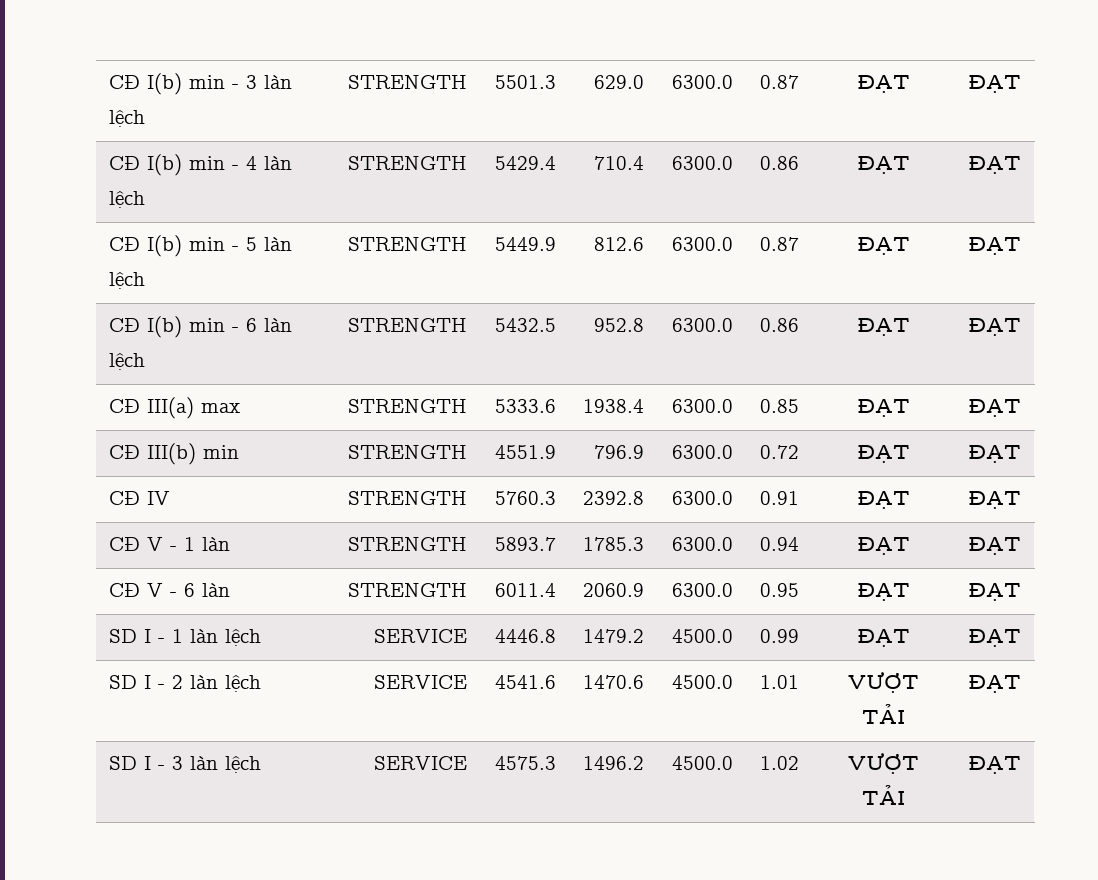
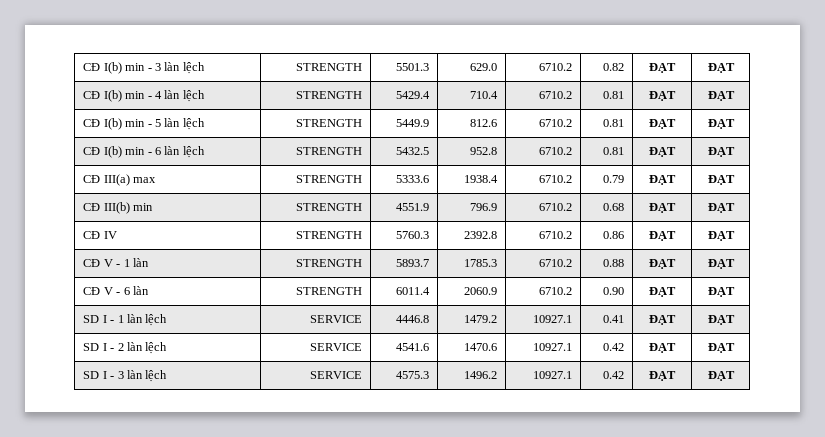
- CĐ I(b) min - 3 làn lệch | STRENGTH | 5501.3 | 629.0 | 6300.0 | 0.87 | ĐẠT | ĐẠT
+ CĐ I(b) min - 3 làn lệch | STRENGTH | 5501.3 | 629.0 | 6710.2 | 0.82 | ĐẠT | ĐẠT
- CĐ I(b) min - 4 làn lệch | STRENGTH | 5429.4 | 710.4 | 6300.0 | 0.86 | ĐẠT | ĐẠT
+ CĐ I(b) min - 4 làn lệch | STRENGTH | 5429.4 | 710.4 | 6710.2 | 0.81 | ĐẠT | ĐẠT
- CĐ I(b) min - 5 làn lệch | STRENGTH | 5449.9 | 812.6 | 6300.0 | 0.87 | ĐẠT | ĐẠT
+ CĐ I(b) min - 5 làn lệch | STRENGTH | 5449.9 | 812.6 | 6710.2 | 0.81 | ĐẠT | ĐẠT
- CĐ I(b) min - 6 làn lệch | STRENGTH | 5432.5 | 952.8 | 6300.0 | 0.86 | ĐẠT | ĐẠT
+ CĐ I(b) min - 6 làn lệch | STRENGTH | 5432.5 | 952.8 | 6710.2 | 0.81 | ĐẠT | ĐẠT
- CĐ III(a) max | STRENGTH | 5333.6 | 1938.4 | 6300.0 | 0.85 | ĐẠT | ĐẠT
+ CĐ III(a) max | STRENGTH | 5333.6 | 1938.4 | 6710.2 | 0.79 | ĐẠT | ĐẠT
- CĐ III(b) min | STRENGTH | 4551.9 | 796.9 | 6300.0 | 0.72 | ĐẠT | ĐẠT
+ CĐ III(b) min | STRENGTH | 4551.9 | 796.9 | 6710.2 | 0.68 | ĐẠT | ĐẠT
- CĐ IV | STRENGTH | 5760.3 | 2392.8 | 6300.0 | 0.91 | ĐẠT | ĐẠT
+ CĐ IV | STRENGTH | 5760.3 | 2392.8 | 6710.2 | 0.86 | ĐẠT | ĐẠT
- CĐ V - 1 làn | STRENGTH | 5893.7 | 1785.3 | 6300.0 | 0.94 | ĐẠT | ĐẠT
+ CĐ V - 1 làn | STRENGTH | 5893.7 | 1785.3 | 6710.2 | 0.88 | ĐẠT | ĐẠT
- CĐ V - 6 làn | STRENGTH | 6011.4 | 2060.9 | 6300.0 | 0.95 | ĐẠT | ĐẠT
+ CĐ V - 6 làn | STRENGTH | 6011.4 | 2060.9 | 6710.2 | 0.90 | ĐẠT | ĐẠT
- SD I - 1 làn lệch | SERVICE | 4446.8 | 1479.2 | 4500.0 | 0.99 | ĐẠT | ĐẠT
+ SD I - 1 làn lệch | SERVICE | 4446.8 | 1479.2 | 10927.1 | 0.41 | ĐẠT | ĐẠT
- SD I - 2 làn lệch | SERVICE | 4541.6 | 1470.6 | 4500.0 | 1.01 | VƯỢT TẢI | ĐẠT
+ SD I - 2 làn lệch | SERVICE | 4541.6 | 1470.6 | 10927.1 | 0.42 | ĐẠT | ĐẠT
- SD I - 3 làn lệch | SERVICE | 4575.3 | 1496.2 | 4500.0 | 1.02 | VƯỢT TẢI | ĐẠT
+ SD I - 3 làn lệch | SERVICE | 4575.3 | 1496.2 | 10927.1 | 0.42 | ĐẠT | ĐẠT

